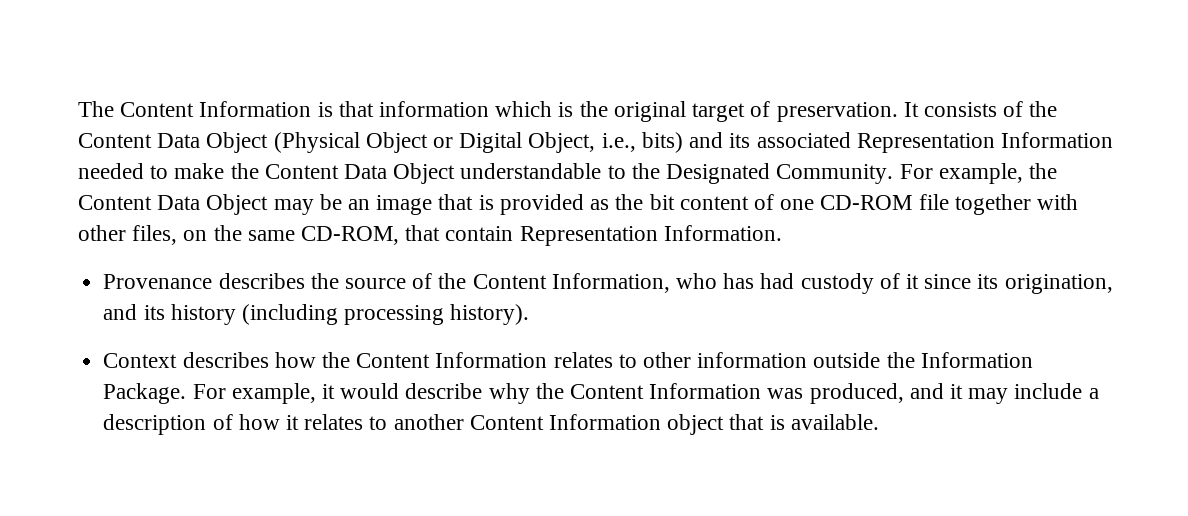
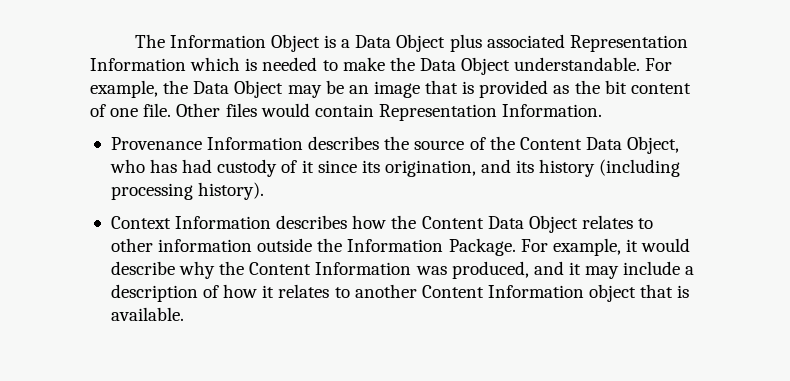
- The Content Information is that information which is the original target of preservation. It consists of the Content Data Object (Physical Object or Digital Object, i.e., bits) and its associated Representation Information needed to make the Content Data Object understandable to the Designated Community.
+ The Information Object is a Data Object plus associated Representation Information which is needed to make the Data Object understandable.
- For example, the Content Data Object may be an image that is provided as the bit content of one CD-ROM file together with other files, on the same CD-ROM, that contain Representation Information.
+ For example, the Data Object may be an image that is provided as the bit content of one file. Other files would contain Representation Information.
- Provenance describes the source of the Content Information, who has had custody of it since its origination, and its history (including processing history).
+ Provenance Information describes the source of the Content Data Object, who has had custody of it since its origination, and its history (including processing history).
- Context describes how the Content Information relates to other information outside the Information Package.
+ Context Information describes how the Content Data Object relates to other information outside the Information Package.

